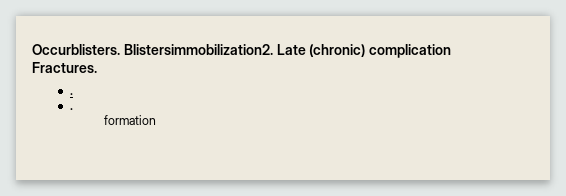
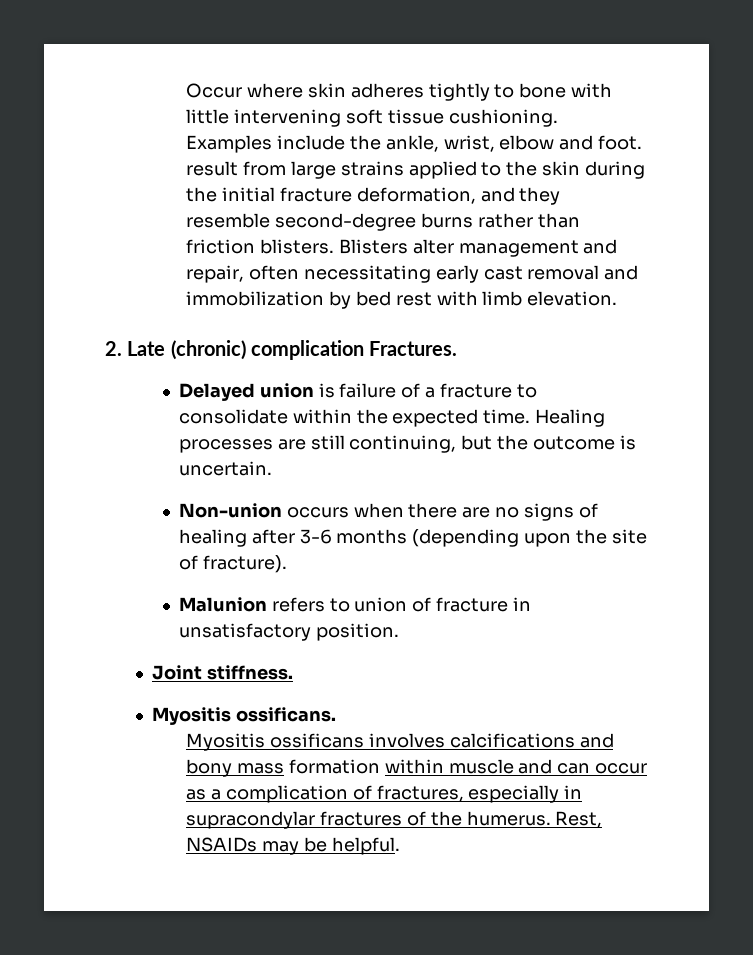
- Occurblisters. Blistersimmobilization2. Late (chronic) complication Fractures.
- .
- .
- formation
+ Occur where skin adheres tightly to bone with little intervening soft tissue cushioning. Examples include the ankle, wrist, elbow and foot. result from large strains applied to the skin during the initial fracture deformation, and they resemble second-degree burns rather than friction blisters. Blisters alter management and repair, often necessitating early cast removal and immobilization by bed rest with limb elevation.
+ 2. Late (chronic) complication Fractures.
+ Delayed union is failure of a fracture to consolidate within the expected time. Healing processes are still continuing, but the outcome is uncertain.
+ Non-union occurs when there are no signs of healing after 3-6 months (depending upon the site of fracture).
+ Malunion refers to union of fracture in unsatisfactory position.
+ Joint stiffness.
+ Myositis ossificans.
+ Myositis ossificans involves calcifications and bony mass formation within muscle and can occur as a complication of fractures, especially in supracondylar fractures of the humerus. Rest, NSAIDs may be helpful.

